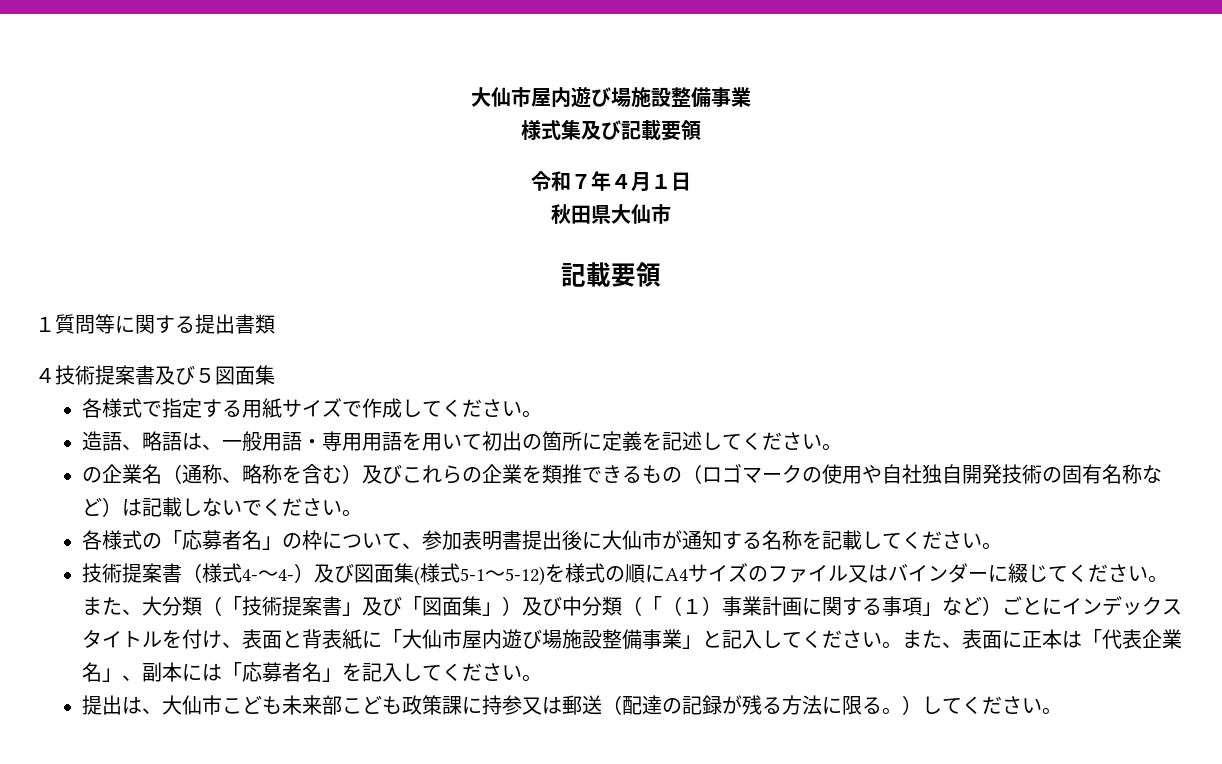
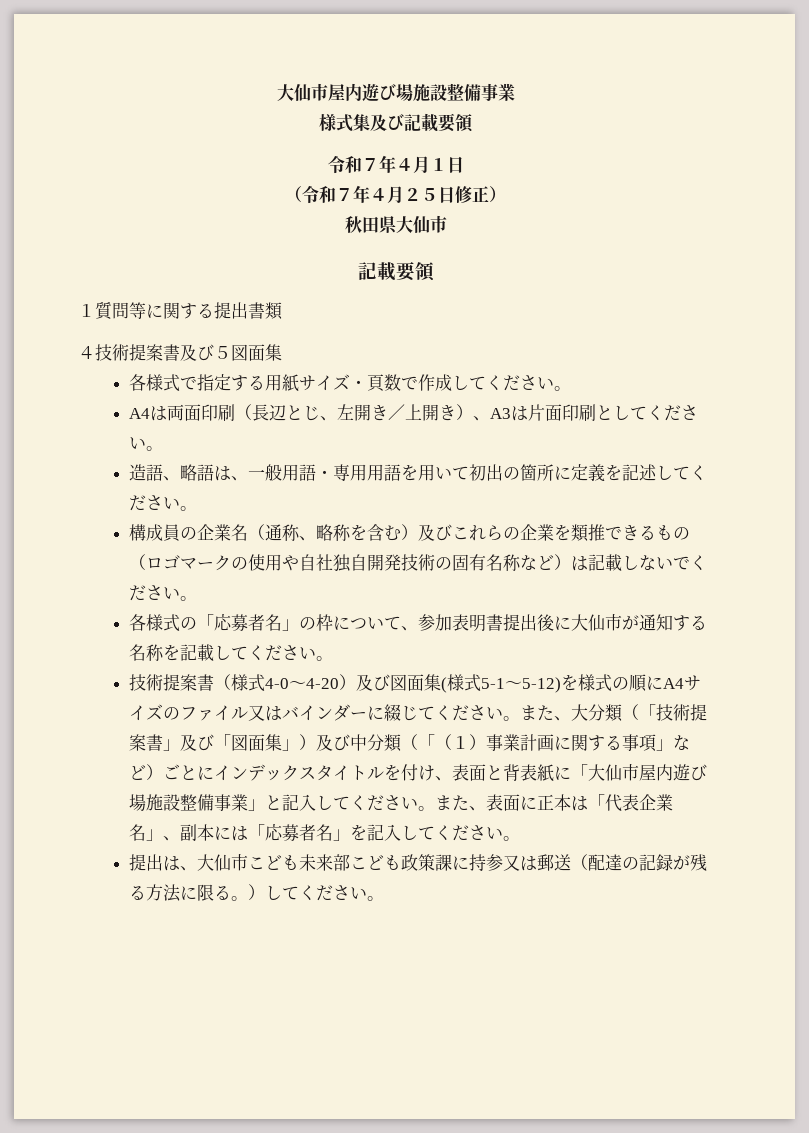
+ （令和７年４月２５日修正）
- 各様式で指定する用紙サイズで作成してください。
+ 各様式で指定する用紙サイズ・頁数で作成してください。
+ A4は両面印刷（長辺とじ、左開き／上開き）、A3は片面印刷としてください。
- の企業名（通称、略称を含む）及びこれらの企業を類推できるもの（ロゴマークの使用や自社独自開発技術の固有名称など）は記載しないでください。
+ 構成員の企業名（通称、略称を含む）及びこれらの企業を類推できるもの（ロゴマークの使用や自社独自開発技術の固有名称など）は記載しないでください。
- 技術提案書（様式4-～4-）及び図面集(様式5-1～5-12)を様式の順にA4サイズのファイル又はバインダーに綴じてください。
+ 技術提案書（様式4-0～4-20）及び図面集(様式5-1～5-12)を様式の順にA4サイズのファイル又はバインダーに綴じてください。

